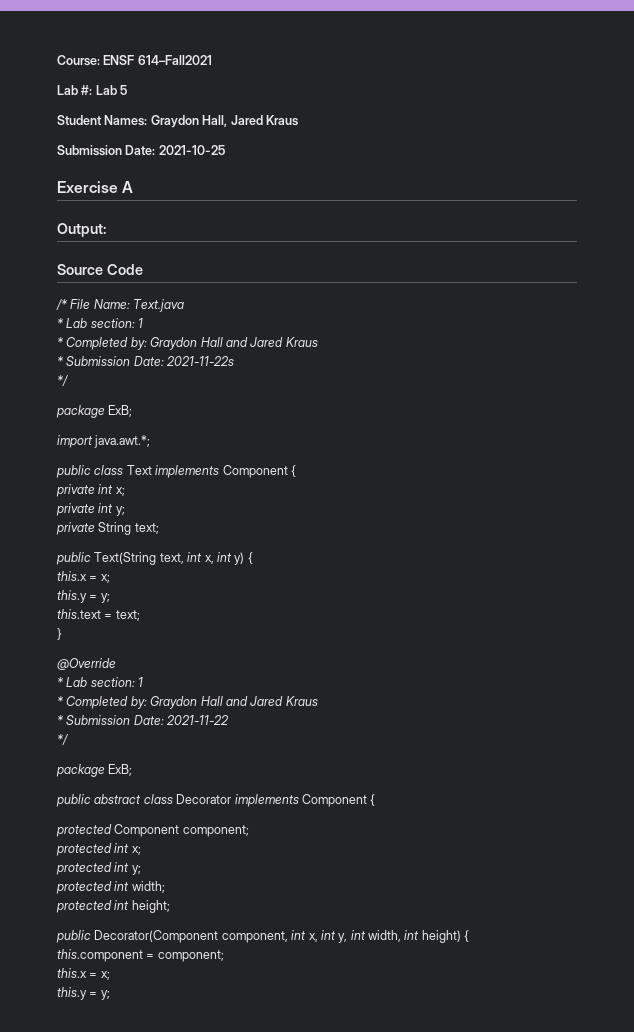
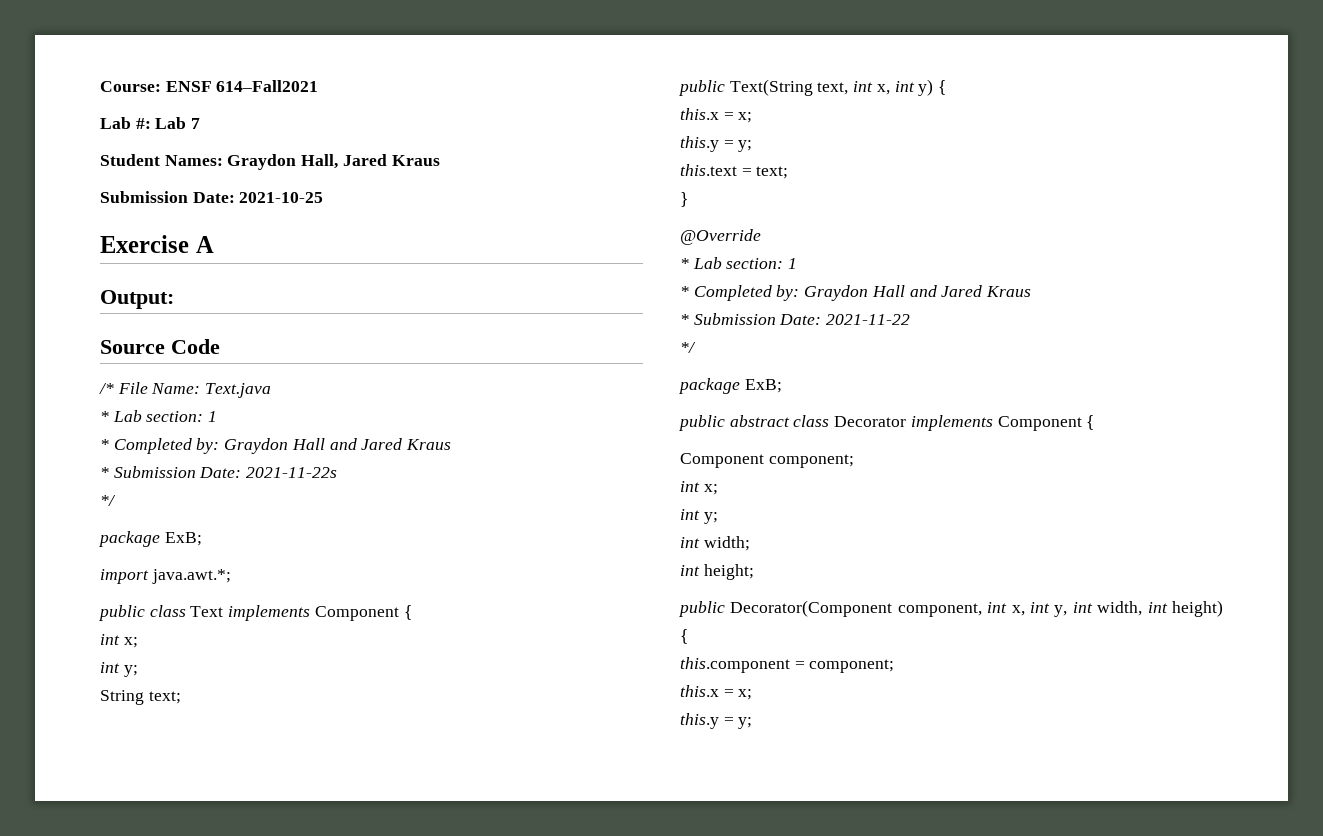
- Lab #: Lab 5
+ Lab #: Lab 7
  public class Text implements Component {
- private int x;
- private int y;
- private String text;
+ int x;
+ int y;
+ String text;
- protected Component component;
- protected int x;
- protected int y;
- protected int width;
+ Component component;
+ int x;
+ int y;
+ int width;
- protected int height;
+ int height;

